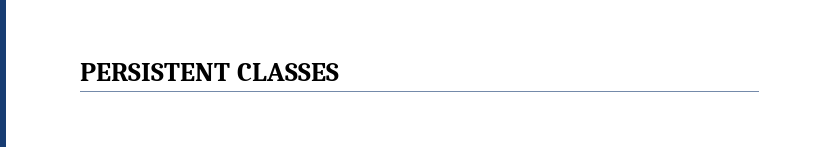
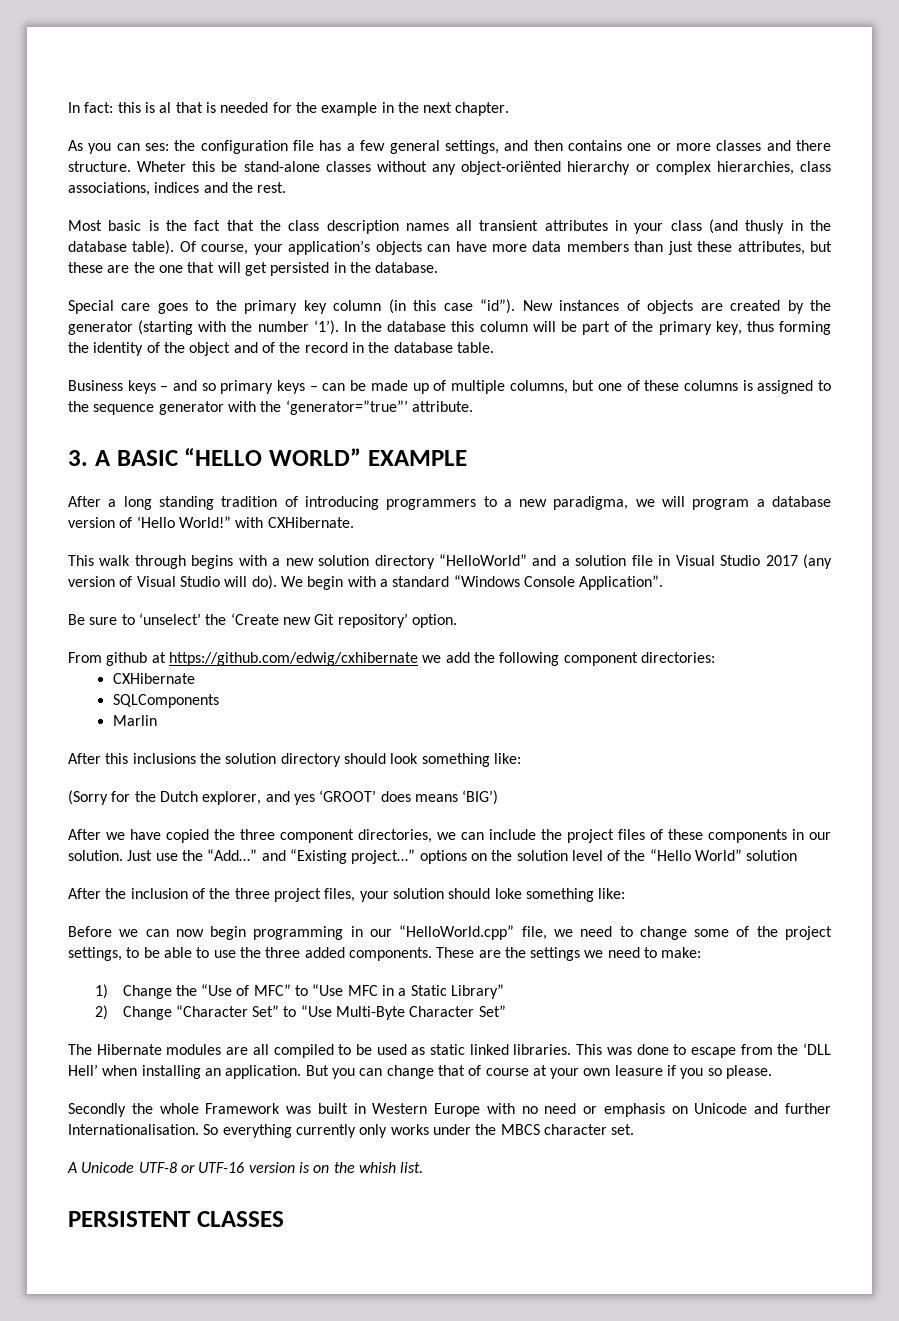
+ In fact: this is al that is needed for the example in the next chapter.
+ As you can ses: the configuration file has a few general settings, and then contains one or more classes and there structure. Wheter this be stand-alone classes without any object-oriënted hierarchy or complex hierarchies, class associations, indices and the rest.
+ Most basic is the fact that the class description names all transient attributes in your class (and thusly in the database table). Of course, your application’s objects can have more data members than just these attributes, but these are the one that will get persisted in the database.
+ Special care goes to the primary key column (in this case “id”). New instances of objects are created by the generator (starting with the number ‘1’). In the database this column will be part of the primary key, thus forming the identity of the object and of the record in the database table.
+ Business keys – and so primary keys – can be made up of multiple columns, but one of these columns is assigned to the sequence generator with the ‘generator=”true”’ attribute.
+ 3. A BASIC “HELLO WORLD” EXAMPLE
+ After a long standing tradition of introducing programmers to a new paradigma, we will program a database version of ‘Hello World!” with CXHibernate.
+ This walk through begins with a new solution directory “HelloWorld” and a solution file in Visual Studio 2017 (any version of Visual Studio will do). We begin with a standard “Windows Console Application”.
+ Be sure to ‘unselect’ the ‘Create new Git repository’ option.
+ From github at https://github.com/edwig/cxhibernate we add the following component directories:
+ CXHibernate
+ SQLComponents
+ Marlin
+ After this inclusions the solution directory should look something like:
+ (Sorry for the Dutch explorer, and yes ‘GROOT’ does means ‘BIG’)
+ After we have copied the three component directories, we can include the project files of these components in our solution. Just use the “Add…” and “Existing project…” options on the solution level of the “Hello World” solution
+ After the inclusion of the three project files, your solution should loke something like:
+ Before we can now begin programming in our “HelloWorld.cpp” file, we need to change some of the project settings, to be able to use the three added components. These are the settings we need to make:
+ 1) Change the “Use of MFC” to “Use MFC in a Static Library”
+ 2) Change “Character Set” to “Use Multi-Byte Character Set”
+ The Hibernate modules are all compiled to be used as static linked libraries. This was done to escape from the ‘DLL Hell’ when installing an application. But you can change that of course at your own leasure if you so please.
+ Secondly the whole Framework was built in Western Europe with no need or emphasis on Unicode and further Internationalisation. So everything currently only works under the MBCS character set.
+ A Unicode UTF-8 or UTF-16 version is on the whish list.

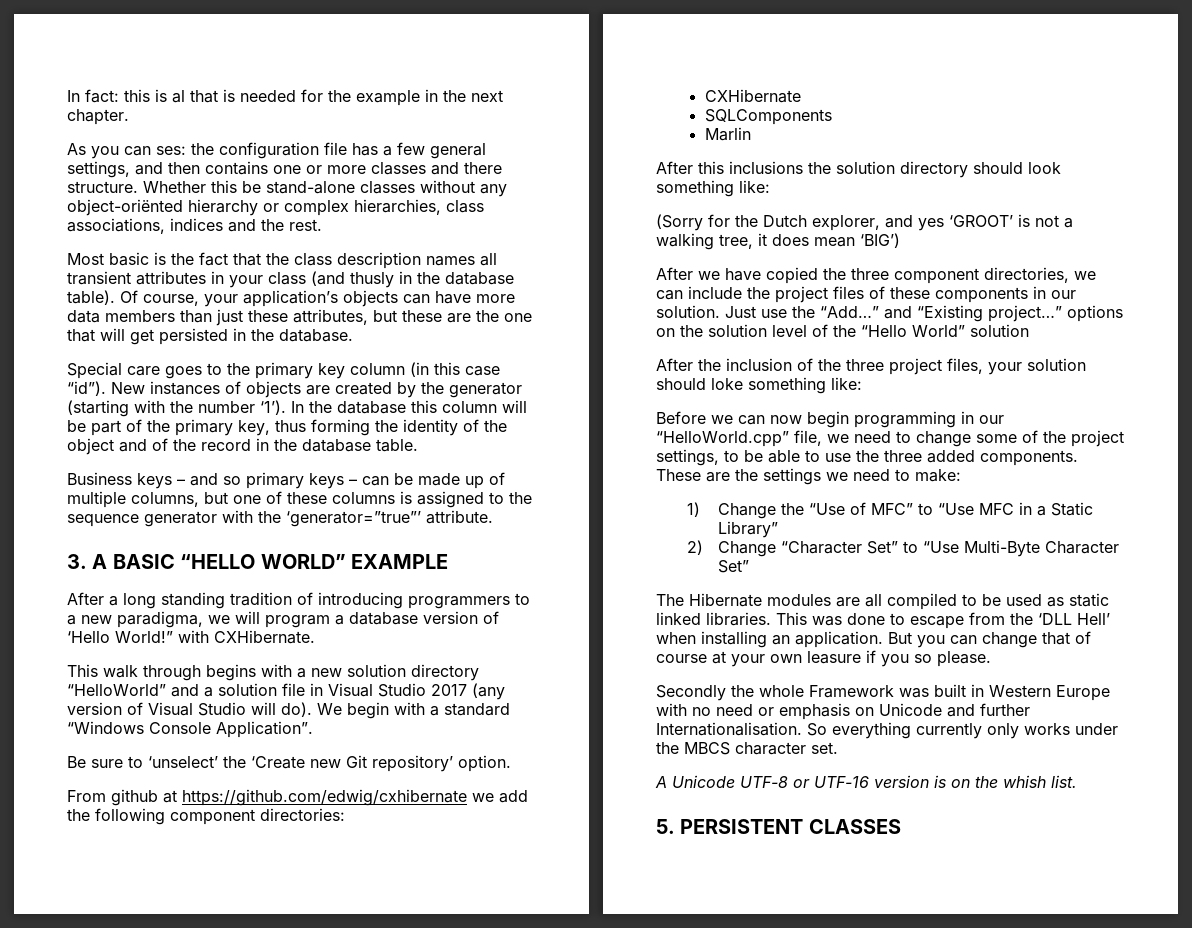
- Wheter this be stand-alone classes without any object-oriënted hierarchy or complex hierarchies, class associations, indices and the rest.
+ Whether this be stand-alone classes without any object-oriënted hierarchy or complex hierarchies, class associations, indices and the rest.
- (Sorry for the Dutch explorer, and yes ‘GROOT’ does means ‘BIG’)
+ (Sorry for the Dutch explorer, and yes ‘GROOT’ is not a walking tree, it does mean ‘BIG’)
- PERSISTENT CLASSES
+ 5. PERSISTENT CLASSES

